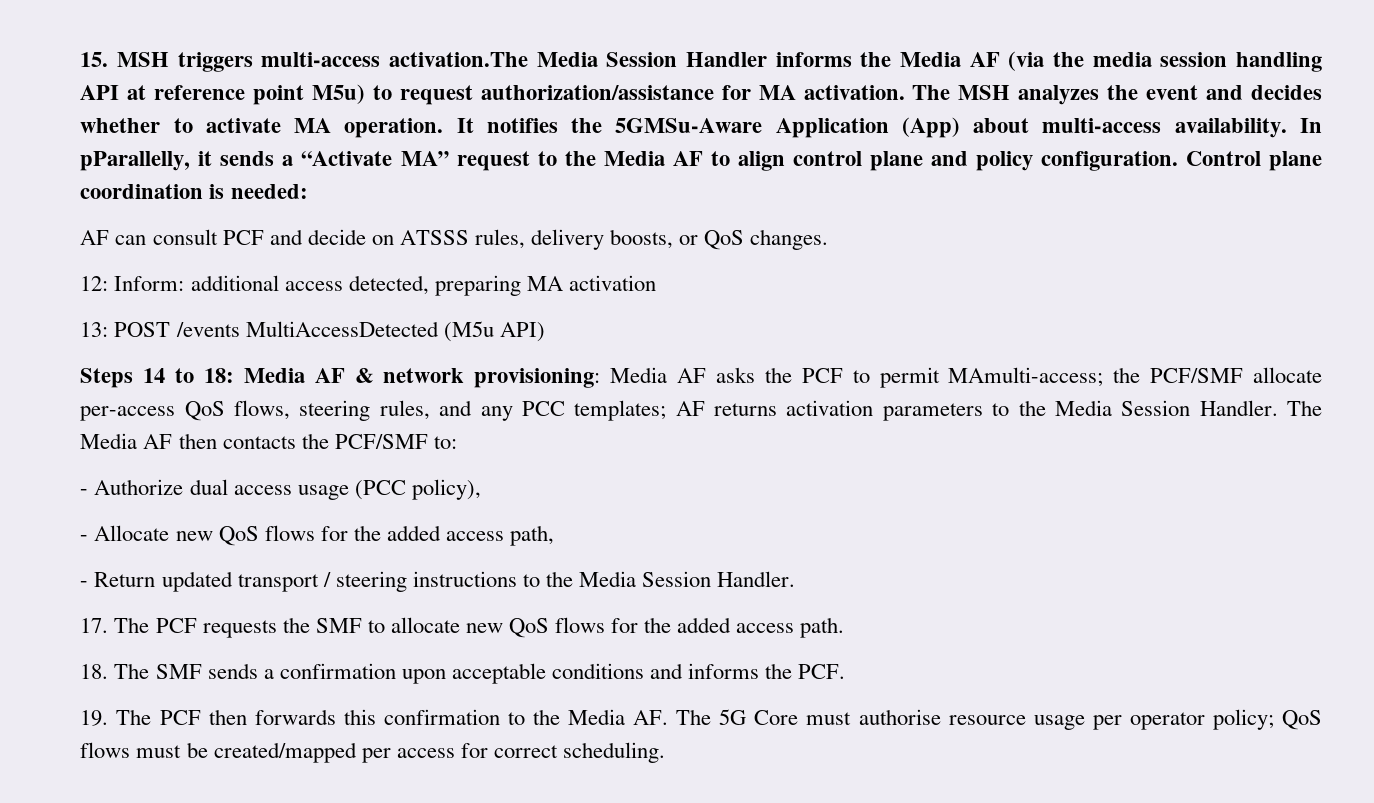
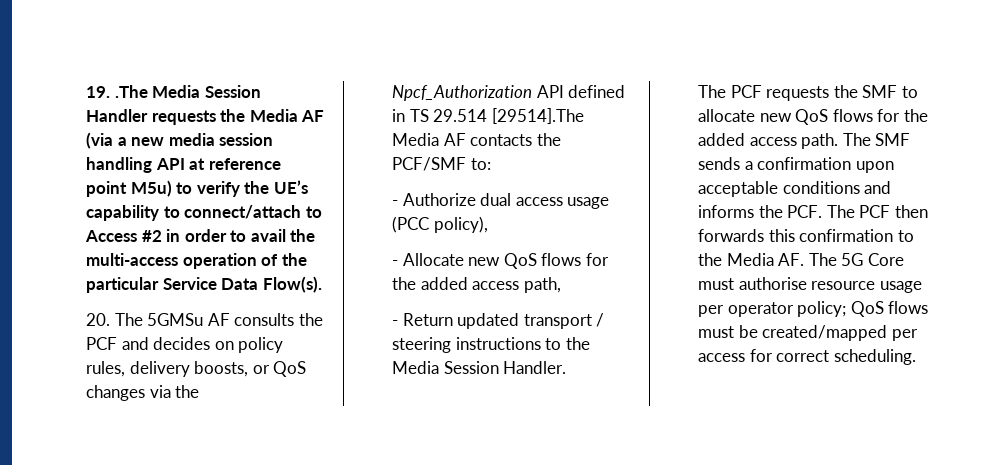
- 15. MSH triggers multi-access activation.The Media Session Handler informs the Media AF (via the media session handling API at reference point M5u) to request authorization/assistance for MA activation. The MSH analyzes the event and decides whether to activate MA operation. It notifies the 5GMSu-Aware Application (App) about multi-access availability. In pParallelly, it sends a “Activate MA” request to the Media AF to align control plane and policy configuration. Control plane coordination is needed:
- AF can consult PCF and decide on ATSSS rules, delivery boosts, or QoS changes.
- 12: Inform: additional access detected, preparing MA activation
- 13: POST /events MultiAccessDetected (M5u API)
- Steps 14 to 18: Media AF & network provisioning: Media AF asks the PCF to permit MAmulti-access; the PCF/SMF allocate per-access QoS flows, steering rules, and any PCC templates; AF returns activation parameters to the Media Session Handler. The Media AF then contacts the PCF/SMF to:
+ 19. .The Media Session Handler requests the Media AF (via a new media session handling API at reference point M5u) to verify the UE’s capability to connect/attach to Access #2 in order to avail the multi-access operation of the particular Service Data Flow(s).
+ 20. The 5GMSu AF consults the PCF and decides on policy rules, delivery boosts, or QoS changes via the Npcf_Authorization API defined in TS 29.514 [29514].The Media AF contacts the PCF/SMF to:
- 17. The PCF requests the SMF to allocate new QoS flows for the added access path.
- 18. The SMF sends a confirmation upon acceptable conditions and informs the PCF.
- 19. The PCF then forwards this confirmation to the Media AF. The 5G Core must authorise resource usage per operator policy; QoS flows must be created/mapped per access for correct scheduling.
+ The PCF requests the SMF to allocate new QoS flows for the added access path. The SMF sends a confirmation upon acceptable conditions and informs the PCF. The PCF then forwards this confirmation to the Media AF. The 5G Core must authorise resource usage per operator policy; QoS flows must be created/mapped per access for correct scheduling.

